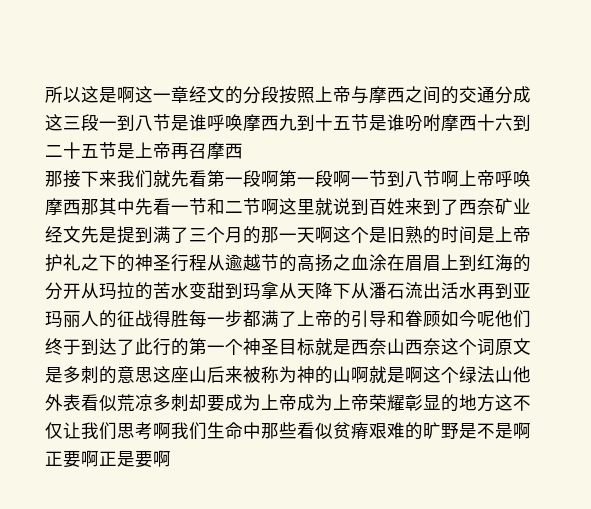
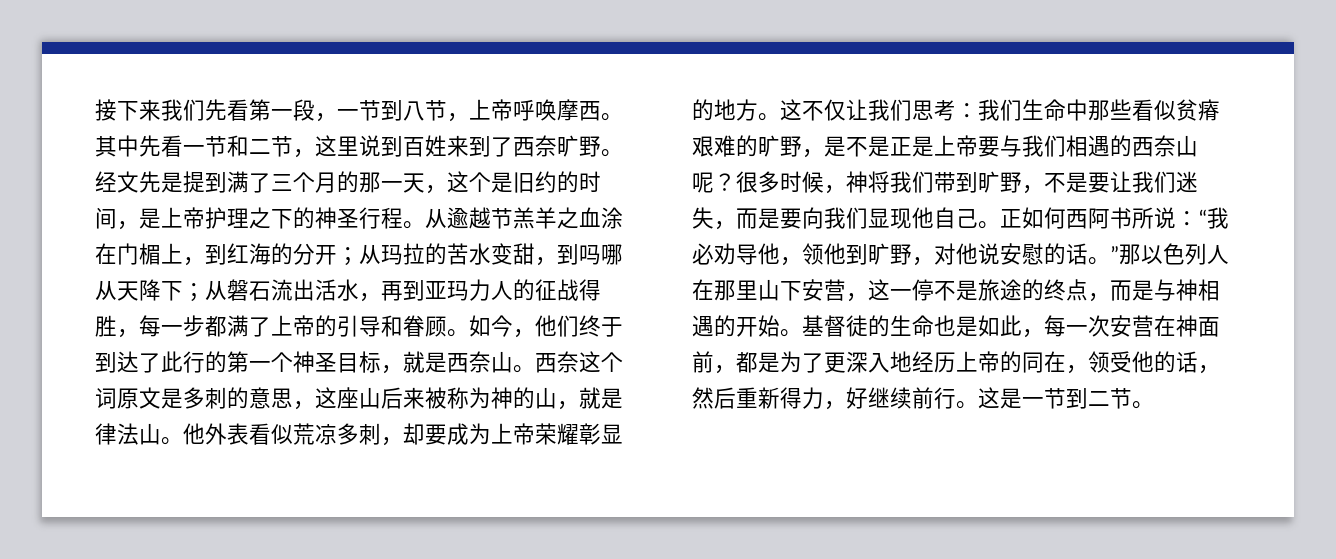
- 所以这是啊这一章经文的分段按照上帝与摩西之间的交通分成这三段一到八节是谁呼唤摩西九到十五节是谁吩咐摩西十六到二十五节是上帝再召摩西
- 那接下来我们就先看第一段啊第一段啊一节到八节啊上帝呼唤摩西那其中先看一节和二节啊这里就说到百姓来到了西奈矿业经文先是提到满了三个月的那一天啊这个是旧熟的时间是上帝护礼之下的神圣行程从逾越节的高扬之血涂在眉眉上到红海的分开从玛拉的苦水变甜到玛拿从天降下从潘石流出活水再到亚玛丽人的征战得胜每一步都满了上帝的引导和眷顾如今呢他们终于到达了此行的第一个神圣目标就是西奈山西奈这个词原文是多刺的意思这座山后来被称为神的山啊就是啊这个绿法山他外表看似荒凉多刺却要成为上帝成为上帝荣耀彰显的地方这不仅让我们思考啊我们生命中那些看似贫瘠艰难的旷野是不是啊正要啊正是要啊
+ 接下来我们先看第一段，一节到八节，上帝呼唤摩西。其中先看一节和二节，这里说到百姓来到了西奈旷野。经文先是提到满了三个月的那一天，这个是旧约的时间，是上帝护理之下的神圣行程。从逾越节羔羊之血涂在门楣上，到红海的分开；从玛拉的苦水变甜，到吗哪从天降下；从磐石流出活水，再到亚玛力人的征战得胜，每一步都满了上帝的引导和眷顾。如今，他们终于到达了此行的第一个神圣目标，就是西奈山。西奈这个词原文是多刺的意思，这座山后来被称为神的山，就是律法山。他外表看似荒凉多刺，却要成为上帝荣耀彰显的地方。这不仅让我们思考：我们生命中那些看似贫瘠艰难的旷野，是不是正是上帝要与我们相遇的西奈山呢？很多时候，神将我们带到旷野，不是要让我们迷失，而是要向我们显现他自己。正如何西阿书所说：“我必劝导他，领他到旷野，对他说安慰的话。”那以色列人在那里山下安营，这一停不是旅途的终点，而是与神相遇的开始。基督徒的生命也是如此，每一次安营在神面前，都是为了更深入地经历上帝的同在，领受他的话，然后重新得力，好继续前行。这是一节到二节。

